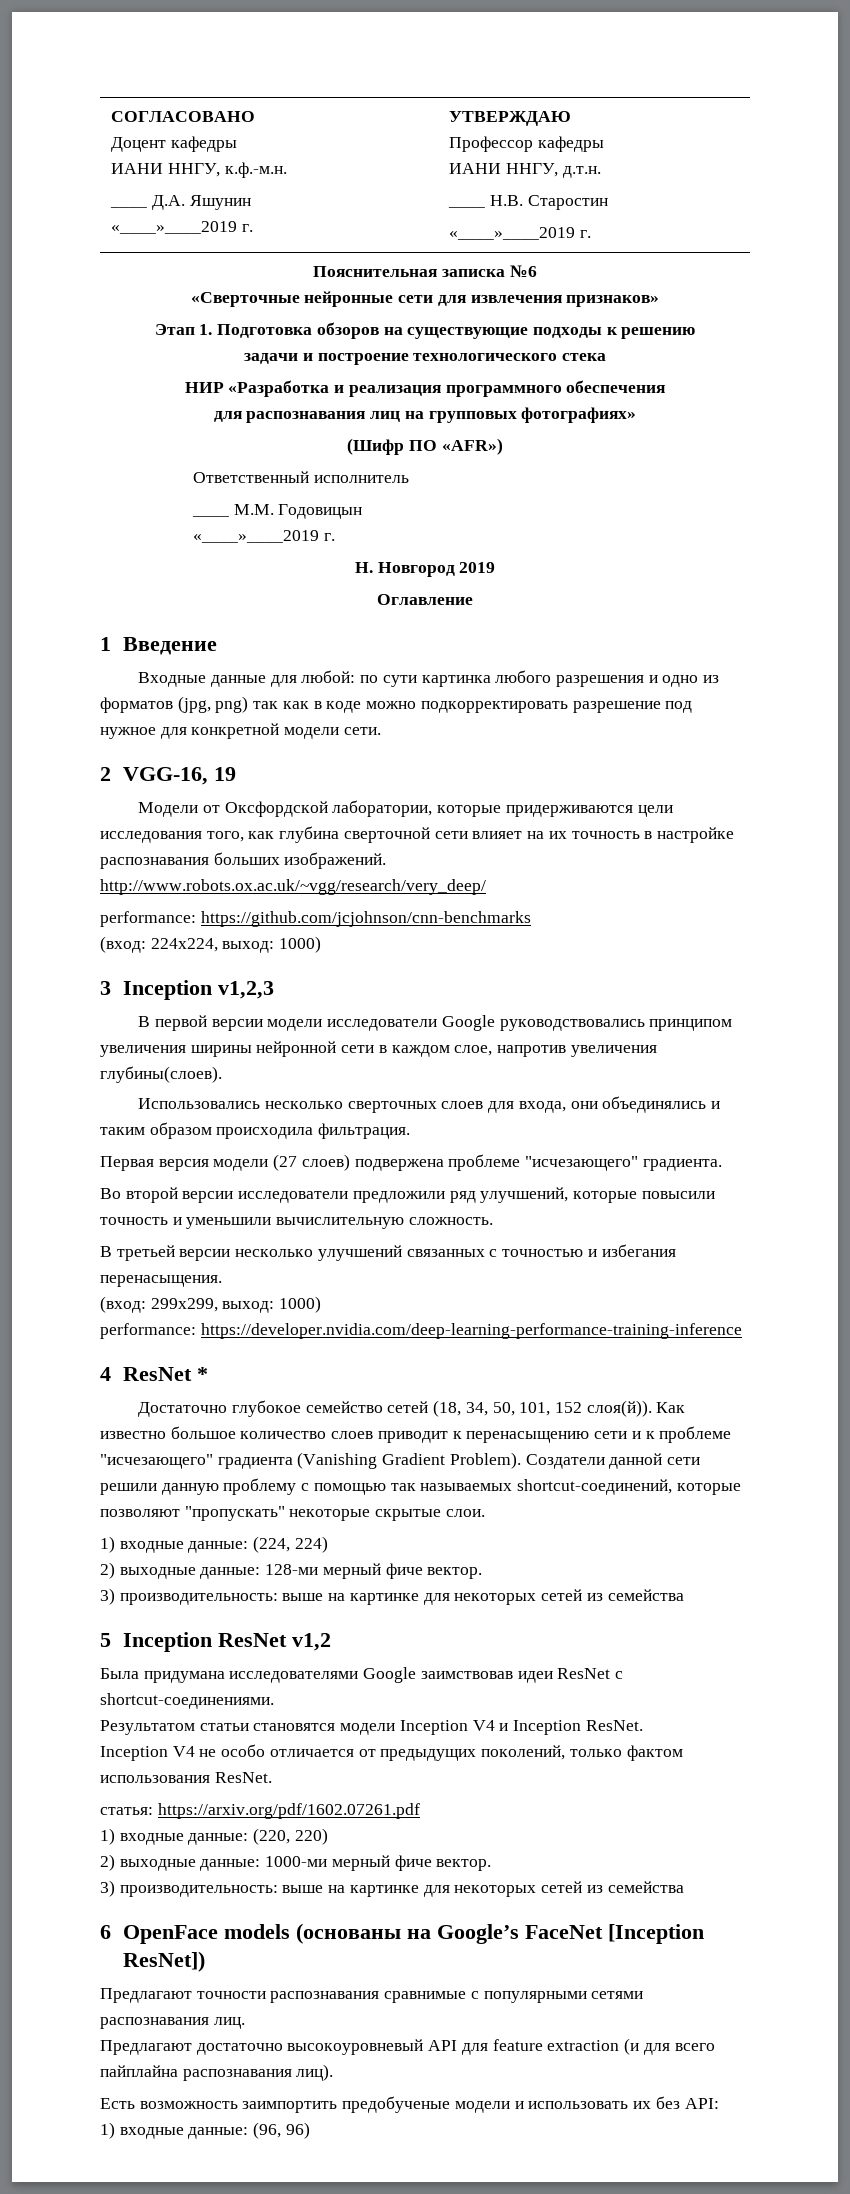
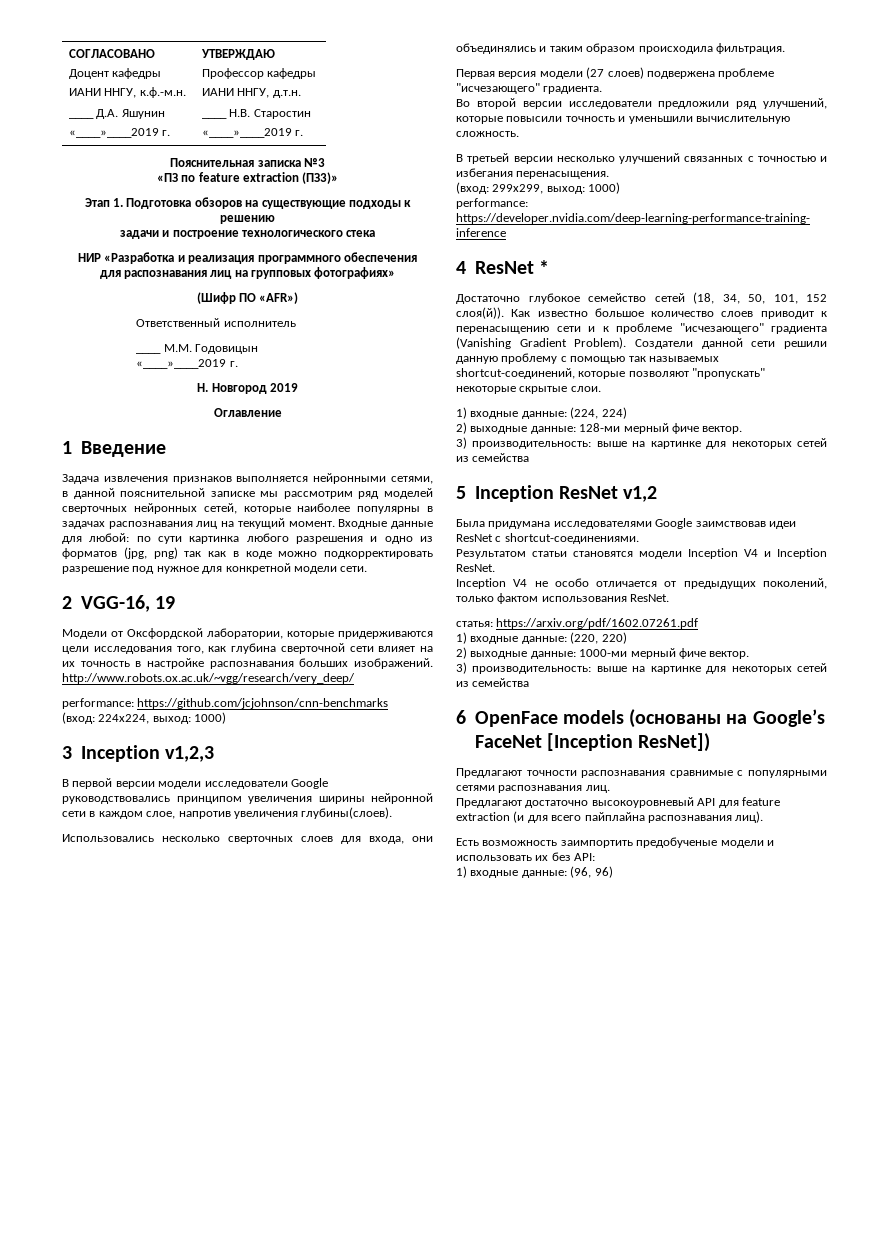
- Пояснительная записка №6
- «Сверточные нейронные сети для извлечения признаков»
+ Пояснительная записка №3
+ «ПЗ по feature extraction (ПЗ3)»
+ Задача извлечения признаков выполняется нейронными сетями, в данной пояснительной записке мы рассмотрим ряд моделей сверточных нейронных сетей, которые наиболее популярны в задачах распознавания лиц на текущий момент.

